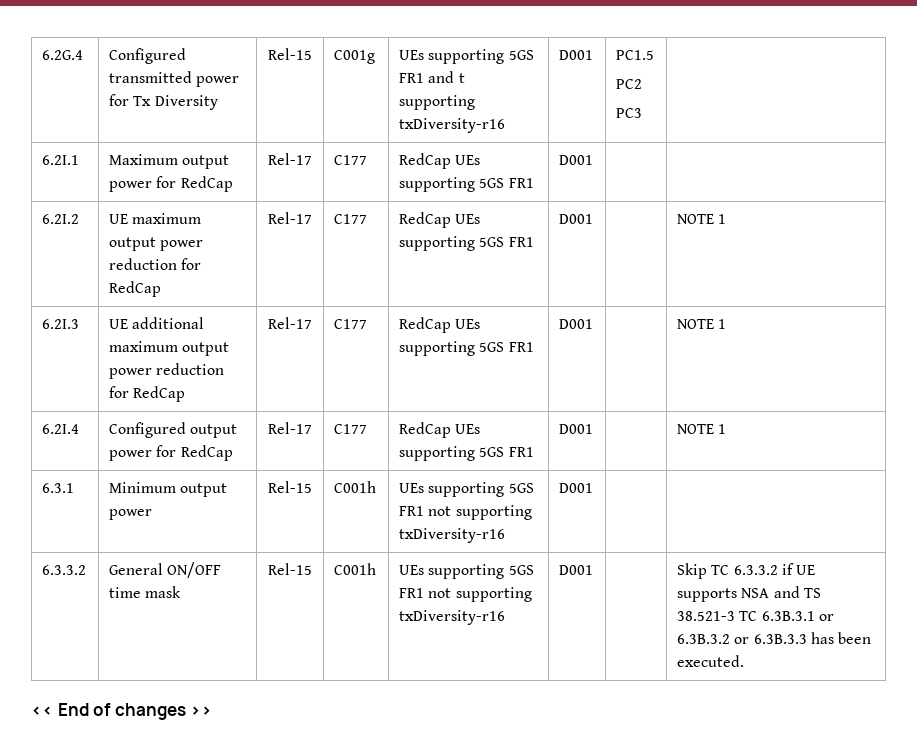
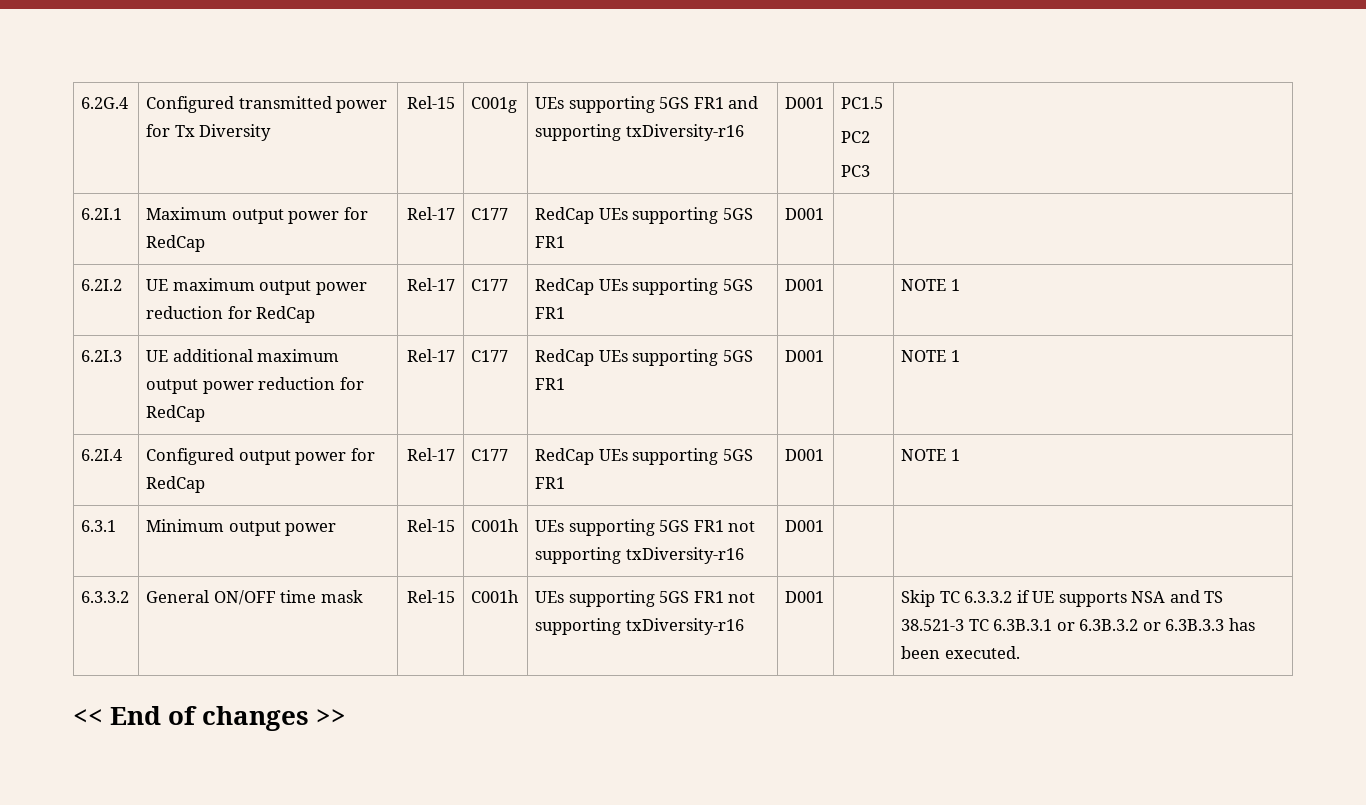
- 6.2G.4 | Configured transmitted power for Tx Diversity | Rel-15 | C001g | UEs supporting 5GS FR1 and t supporting txDiversity-r16 | D001 | PC1.5
+ 6.2G.4 | Configured transmitted power for Tx Diversity | Rel-15 | C001g | UEs supporting 5GS FR1 and supporting txDiversity-r16 | D001 | PC1.5

